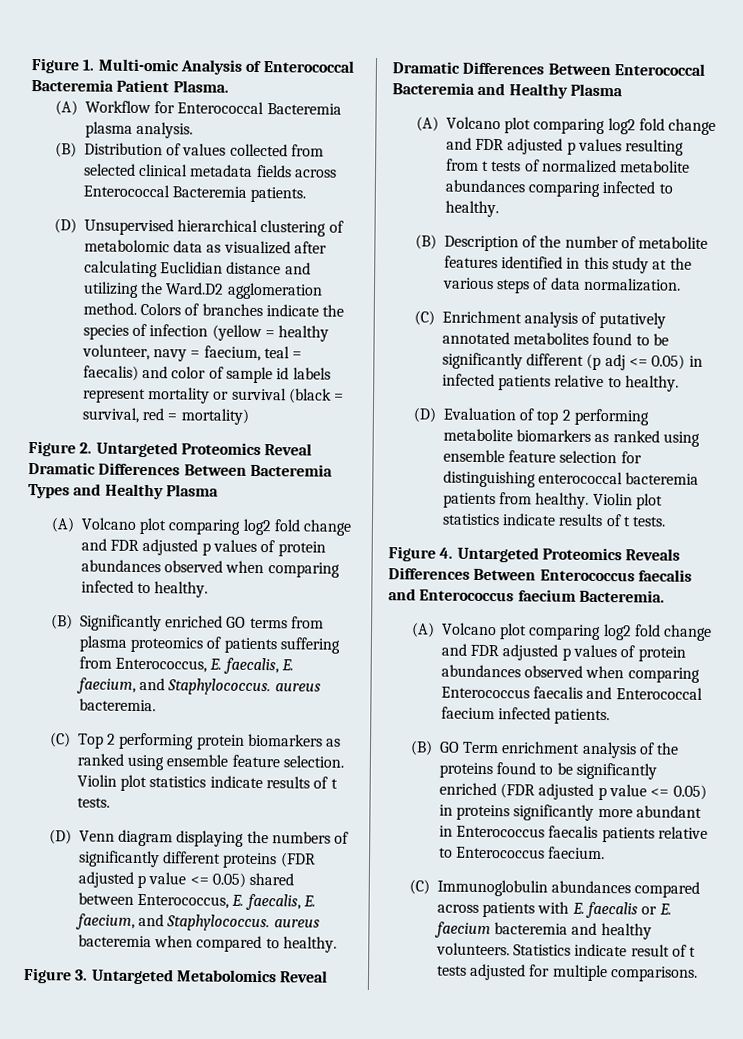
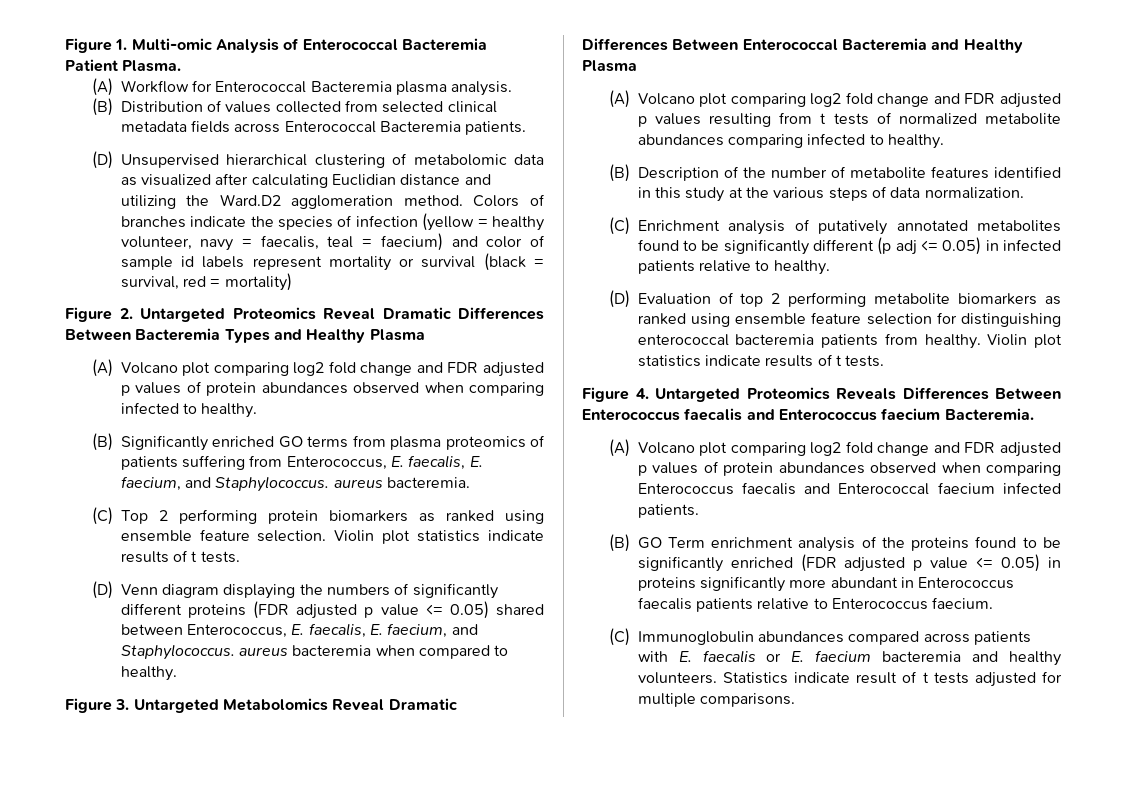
- Colors of branches indicate the species of infection (yellow = healthy volunteer, navy = faecium, teal = faecalis) and color of sample id labels represent mortality or survival (black = survival, red = mortality)
+ Colors of branches indicate the species of infection (yellow = healthy volunteer, navy = faecalis, teal = faecium) and color of sample id labels represent mortality or survival (black = survival, red = mortality)

